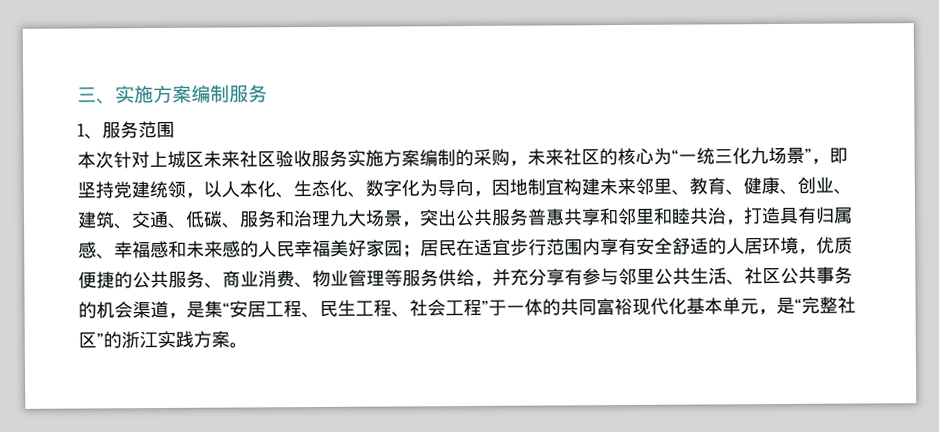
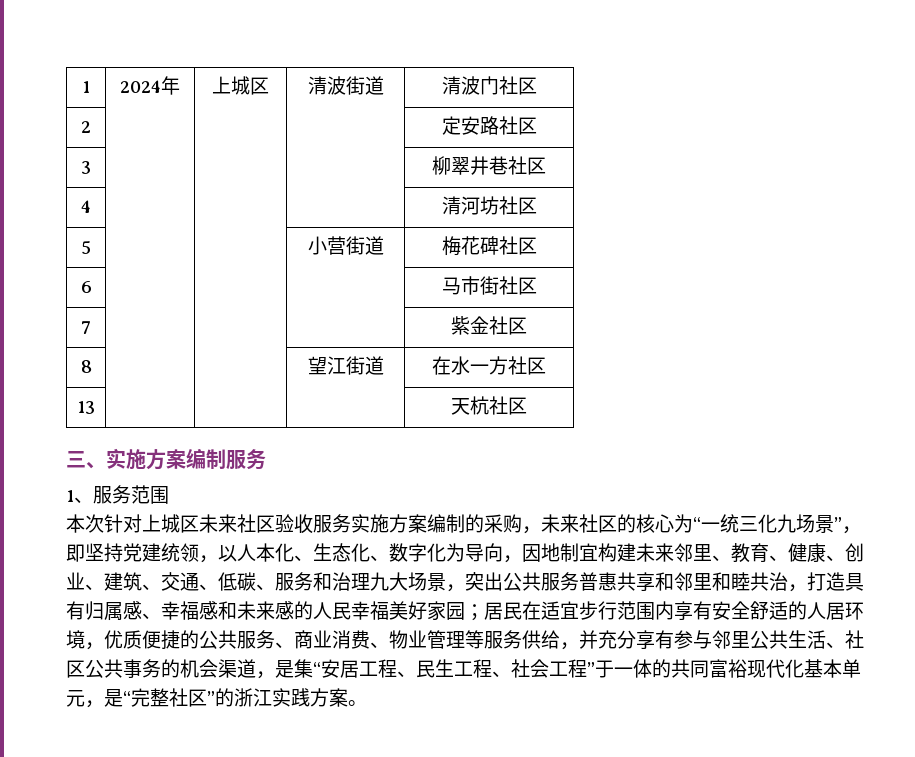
+ 1 | 2024年 | 上城区 | 清波街道 | 清波门社区
+ 2 | | | | 定安路社区
+ 3 | | | | 柳翠井巷社区
+ 4 | | | | 清河坊社区
+ 5 | | | 小营街道 | 梅花碑社区
+ 6 | | | | 马市街社区
+ 7 | | | | 紫金社区
+ 8 | | | 望江街道 | 在水一方社区
+ 13 | | | | 天杭社区

